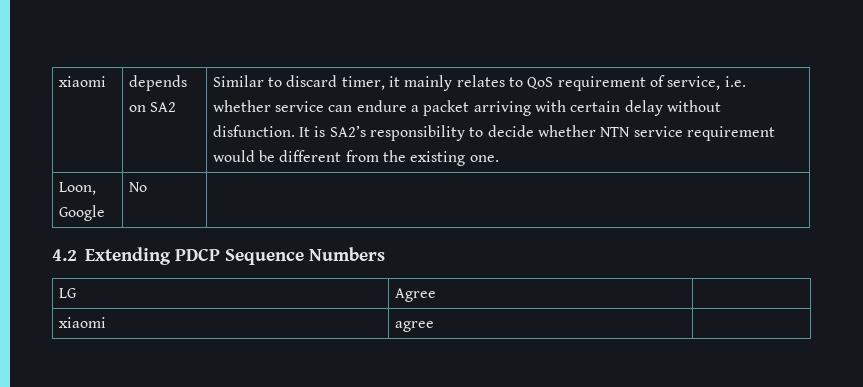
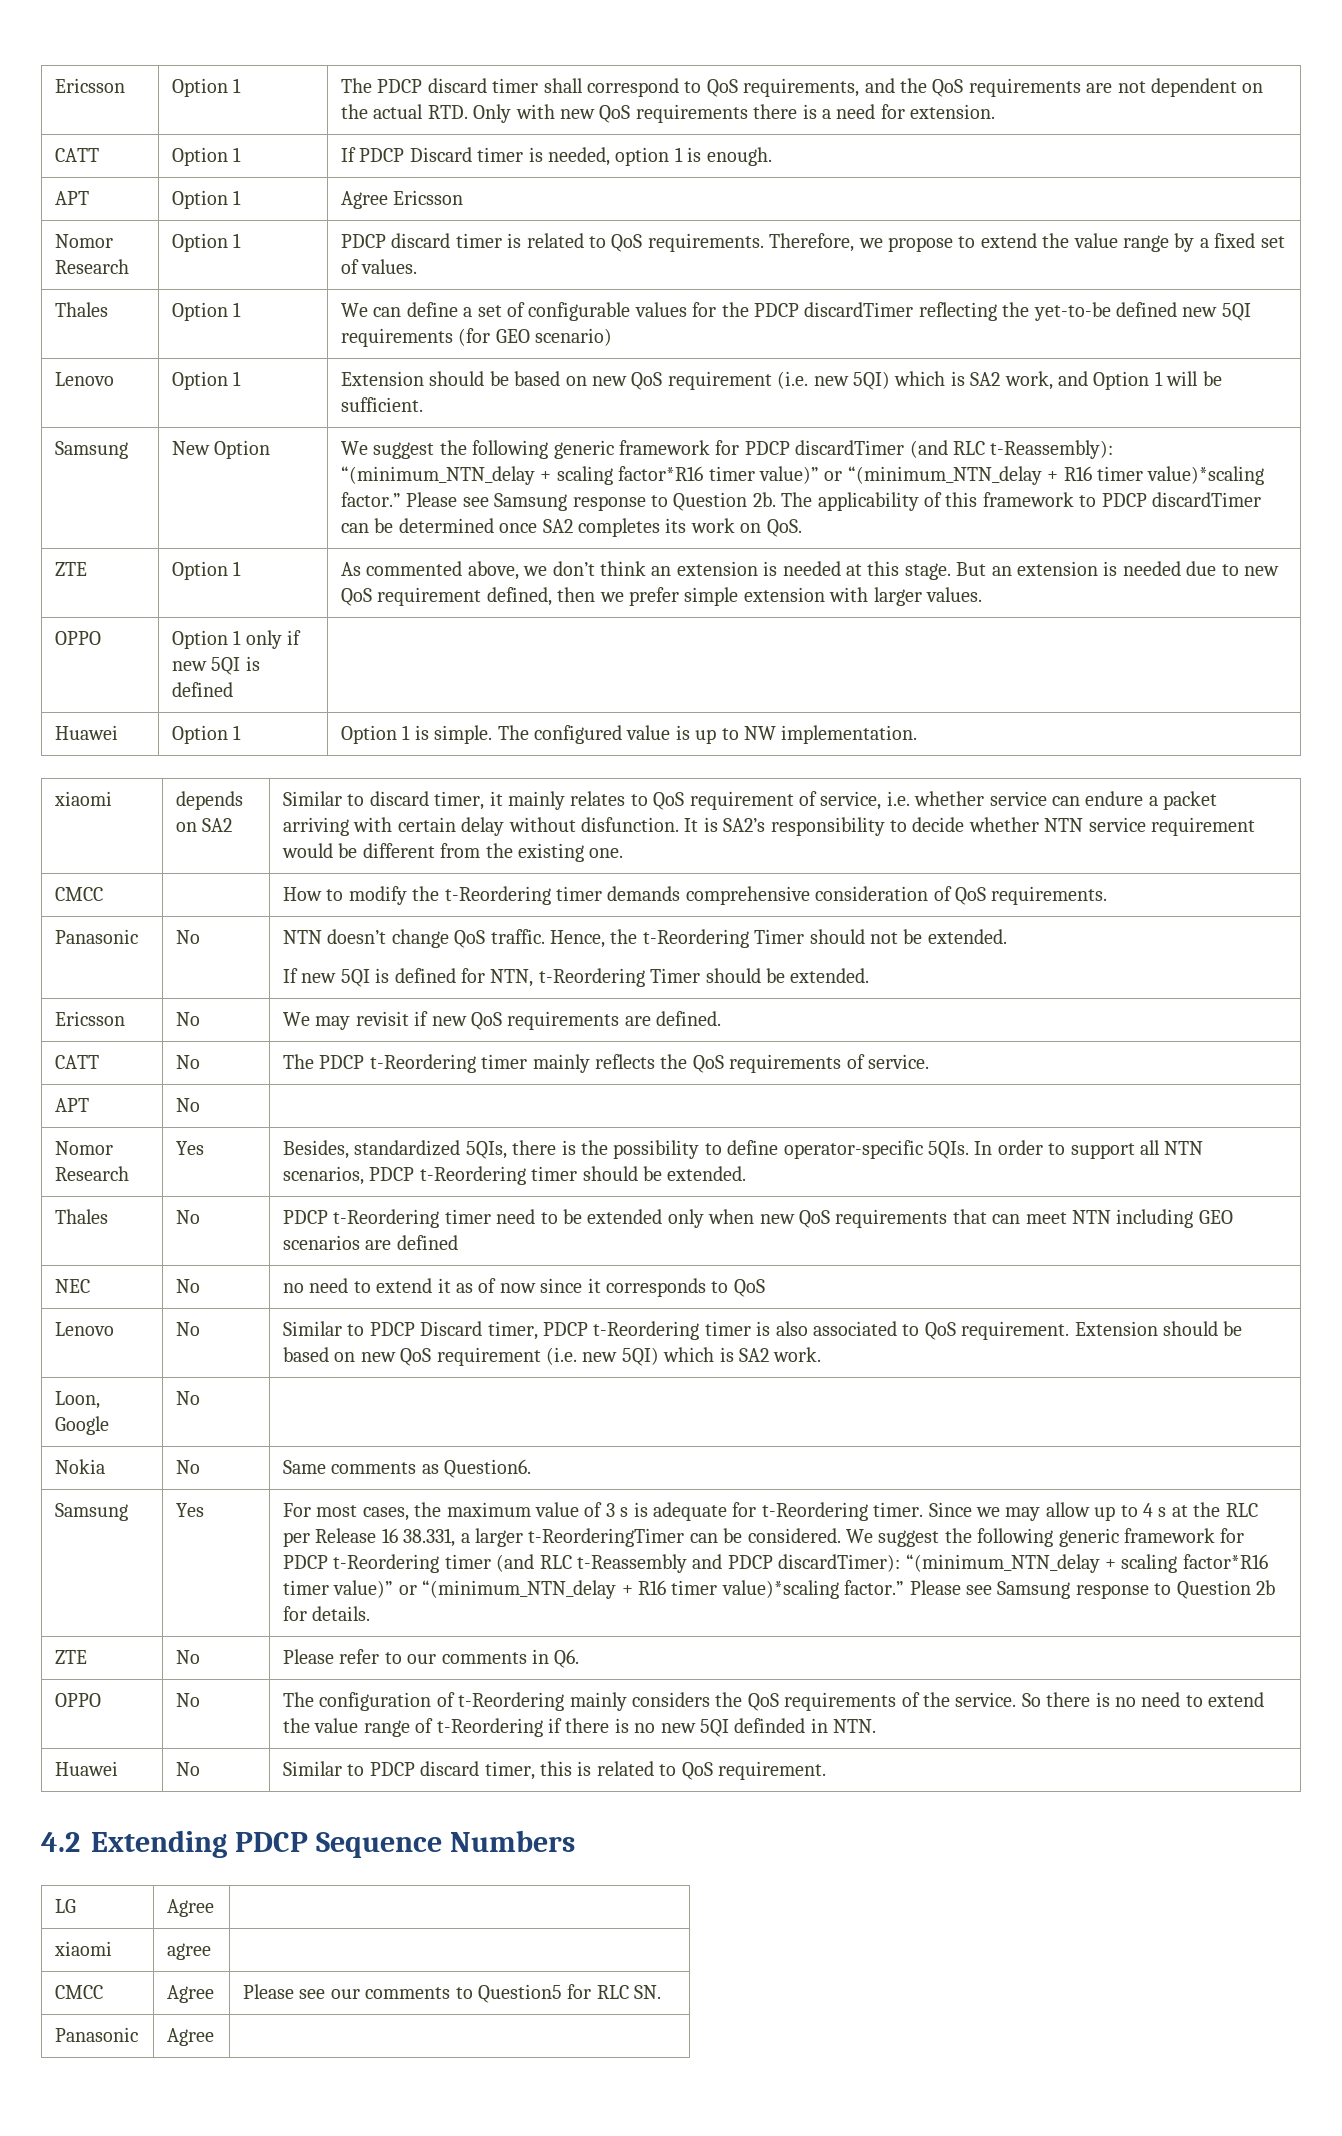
+ Ericsson | Option 1 | The PDCP discard timer shall correspond to QoS requirements, and the QoS requirements are not dependent on the actual RTD. Only with new QoS requirements there is a need for extension.
+ CATT | Option 1 | If PDCP Discard timer is needed, option 1 is enough.
+ APT | Option 1 | Agree Ericsson
+ Nomor Research | Option 1 | PDCP discard timer is related to QoS requirements. Therefore, we propose to extend the value range by a fixed set of values.
+ Thales | Option 1 | We can define a set of configurable values for the PDCP discardTimer reflecting the yet-to-be defined new 5QI requirements (for GEO scenario)
+ Lenovo | Option 1 | Extension should be based on new QoS requirement (i.e. new 5QI) which is SA2 work, and Option 1 will be sufficient.
+ Samsung | New Option | We suggest the following generic framework for PDCP discardTimer (and RLC t-Reassembly): “(minimum_NTN_delay + scaling factor*R16 timer value)” or “(minimum_NTN_delay + R16 timer value)*scaling factor.” Please see Samsung response to Question 2b. The applicability of this framework to PDCP discardTimer can be determined once SA2 completes its work on QoS.
+ ZTE | Option 1 | As commented above, we don’t think an extension is needed at this stage. But an extension is needed due to new QoS requirement defined, then we prefer simple extension with larger values.
+ OPPO | Option 1 only if new 5QI is defined |
+ Huawei | Option 1 | Option 1 is simple. The configured value is up to NW implementation.
+ CMCC | | How to modify the t-Reordering timer demands comprehensive consideration of QoS requirements.
+ Panasonic | No | NTN doesn’t change QoS traffic. Hence, the t-Reordering Timer should not be extended.
+ If new 5QI is defined for NTN, t-Reordering Timer should be extended.
+ Ericsson | No | We may revisit if new QoS requirements are defined.
+ CATT | No | The PDCP t-Reordering timer mainly reflects the QoS requirements of service.
+ APT | No |
+ Nomor Research | Yes | Besides, standardized 5QIs, there is the possibility to define operator-specific 5QIs. In order to support all NTN scenarios, PDCP t-Reordering timer should be extended.
+ Thales | No | PDCP t-Reordering timer need to be extended only when new QoS requirements that can meet NTN including GEO scenarios are defined
+ NEC | No | no need to extend it as of now since it corresponds to QoS
+ Lenovo | No | Similar to PDCP Discard timer, PDCP t-Reordering timer is also associated to QoS requirement. Extension should be based on new QoS requirement (i.e. new 5QI) which is SA2 work.
  Loon, Google | No |
+ Nokia | No | Same comments as Question6.
+ Samsung | Yes | For most cases, the maximum value of 3 s is adequate for t-Reordering timer. Since we may allow up to 4 s at the RLC per Release 16 38.331, a larger t-ReorderingTimer can be considered. We suggest the following generic framework for PDCP t-Reordering timer (and RLC t-Reassembly and PDCP discardTimer): “(minimum_NTN_delay + scaling factor*R16 timer value)” or “(minimum_NTN_delay + R16 timer value)*scaling factor.” Please see Samsung response to Question 2b for details.
+ ZTE | No | Please refer to our comments in Q6.
+ OPPO | No | The configuration of t-Reordering mainly considers the QoS requirements of the service. So there is no need to extend the value range of t-Reordering if there is no new 5QI definded in NTN.
+ Huawei | No | Similar to PDCP discard timer, this is related to QoS requirement.
+ CMCC | Agree | Please see our comments to Question5 for RLC SN.
+ Panasonic | Agree |

